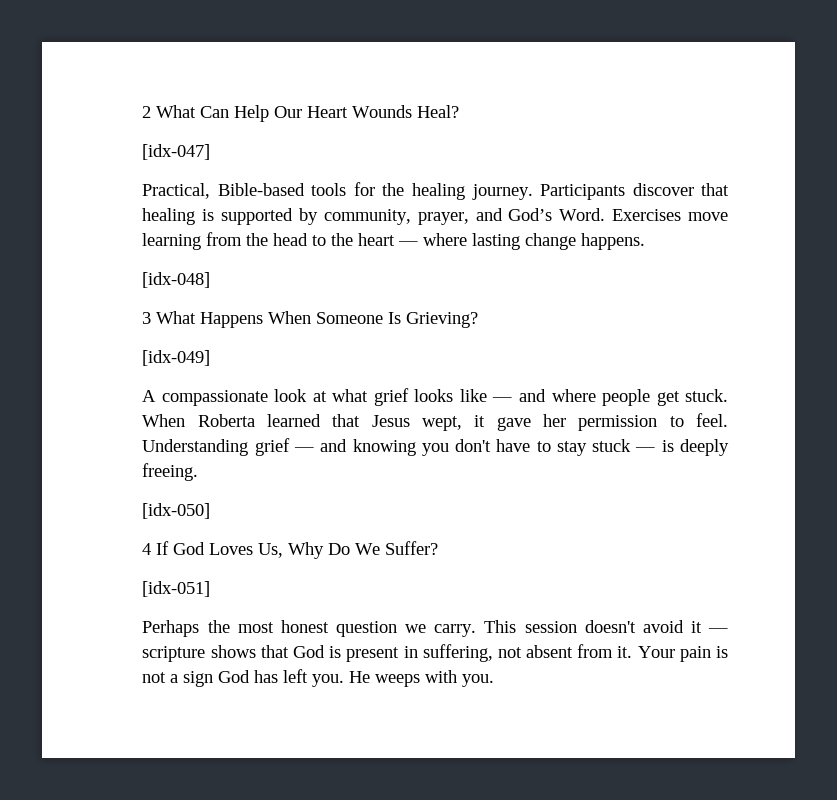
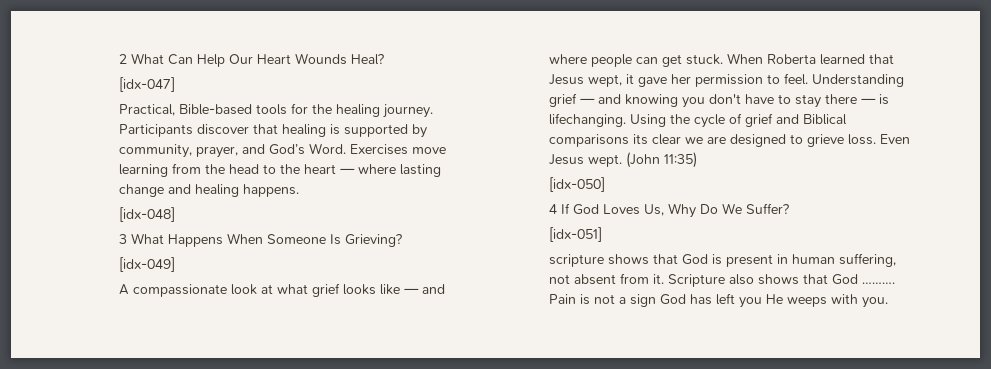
- Exercises move learning from the head to the heart — where lasting change happens.
+ Exercises move learning from the head to the heart — where lasting change and healing happens.
- A compassionate look at what grief looks like — and where people get stuck.
+ A compassionate look at what grief looks like — and where people can get stuck.
- Understanding grief — and knowing you don't have to stay stuck — is deeply freeing.
+ Understanding grief — and knowing you don't have to stay there — is lifechanging. Using the cycle of grief and Biblical comparisons its clear we are designed to grieve loss. Even Jesus wept. (John 11:35)
- Perhaps the most honest question we carry. This session doesn't avoid it — scripture shows that God is present in suffering, not absent from it.
+ scripture shows that God is present in human suffering, not absent from it.
- Your pain is not a sign God has left you. He weeps with you.
+ Scripture also shows that God ………. Pain is not a sign God has left you He weeps with you.

